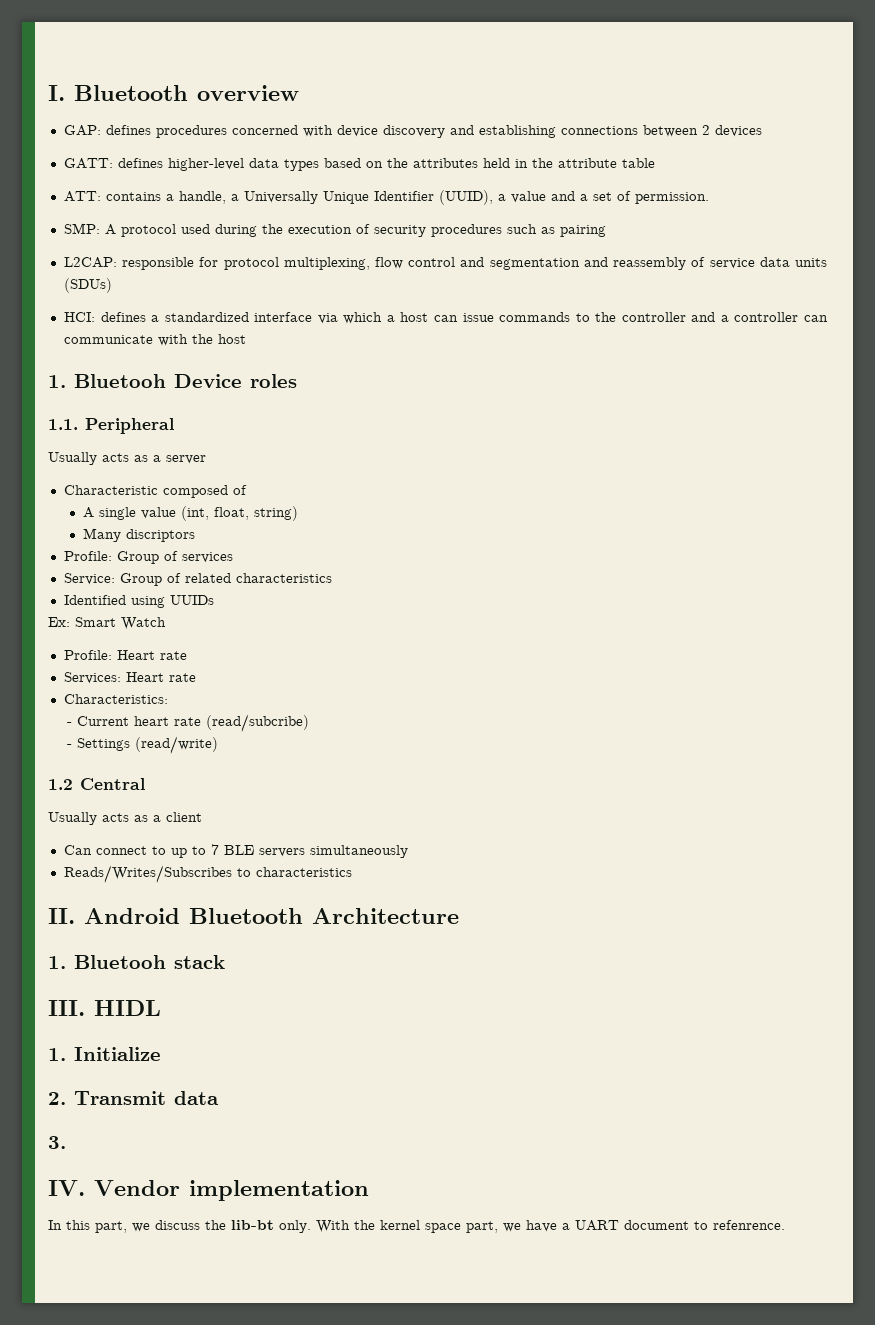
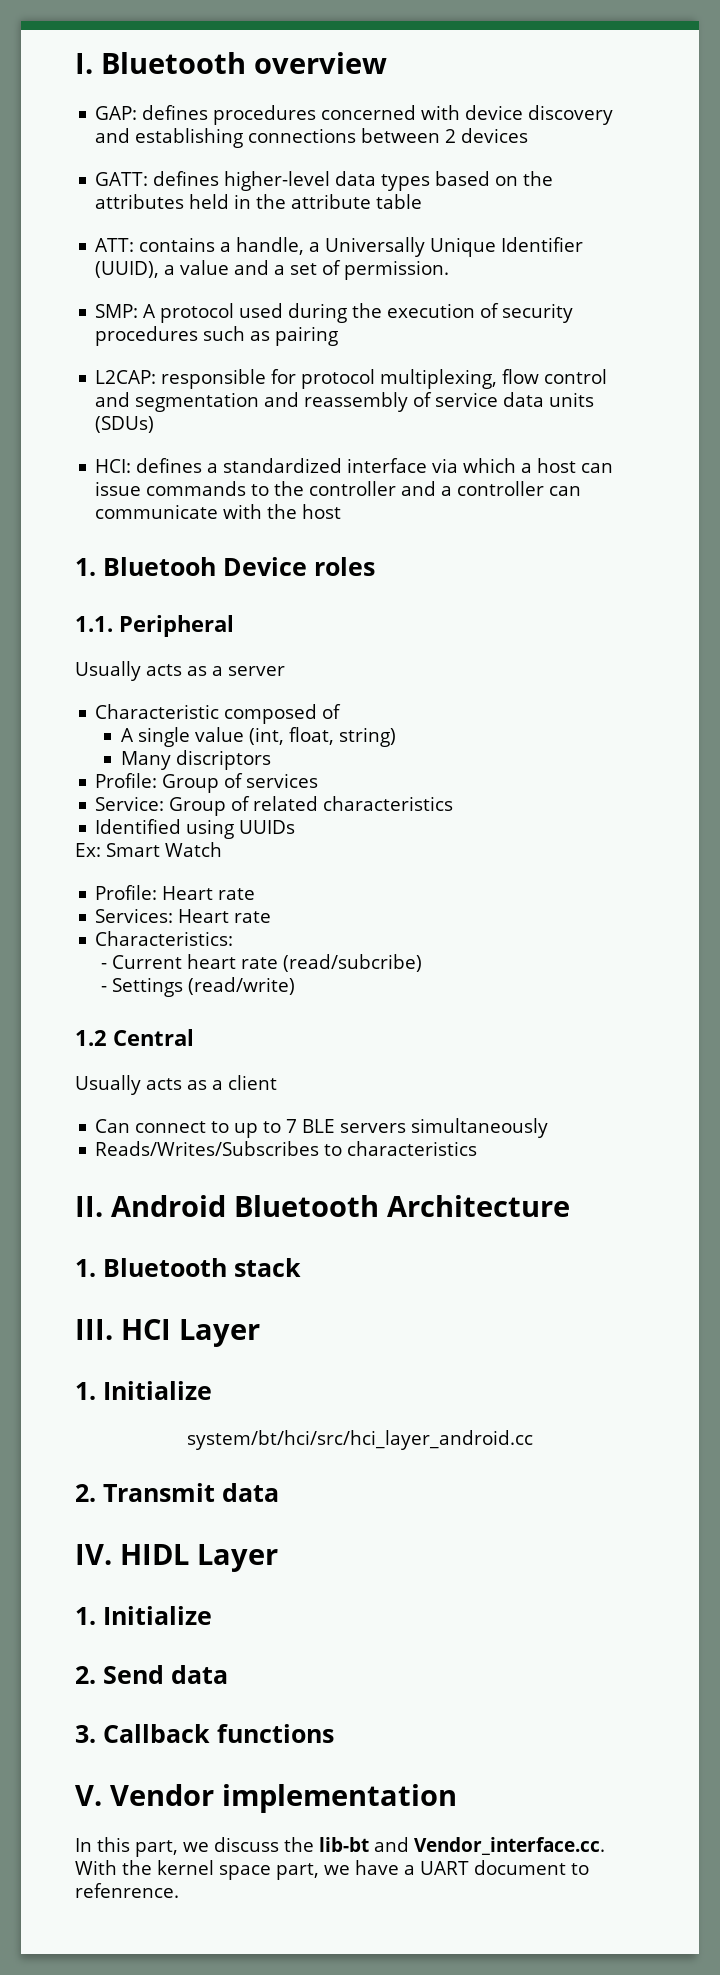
- 1. Bluetooh stack
+ 1. Bluetooth stack
- III. HIDL
+ III. HCI Layer
+ 1. Initialize
+ system/bt/hci/src/hci_layer_android.cc
+ 2. Transmit data
+ IV. HIDL Layer
- 2. Transmit data
+ 2. Send data
- 3.
- IV. Vendor implementation
+ 3. Callback functions
+ V. Vendor implementation
- In this part, we discuss the lib-bt only. With the kernel space part, we have a UART document to refenrence.
+ In this part, we discuss the lib-bt and Vendor_interface.cc. With the kernel space part, we have a UART document to refenrence.

